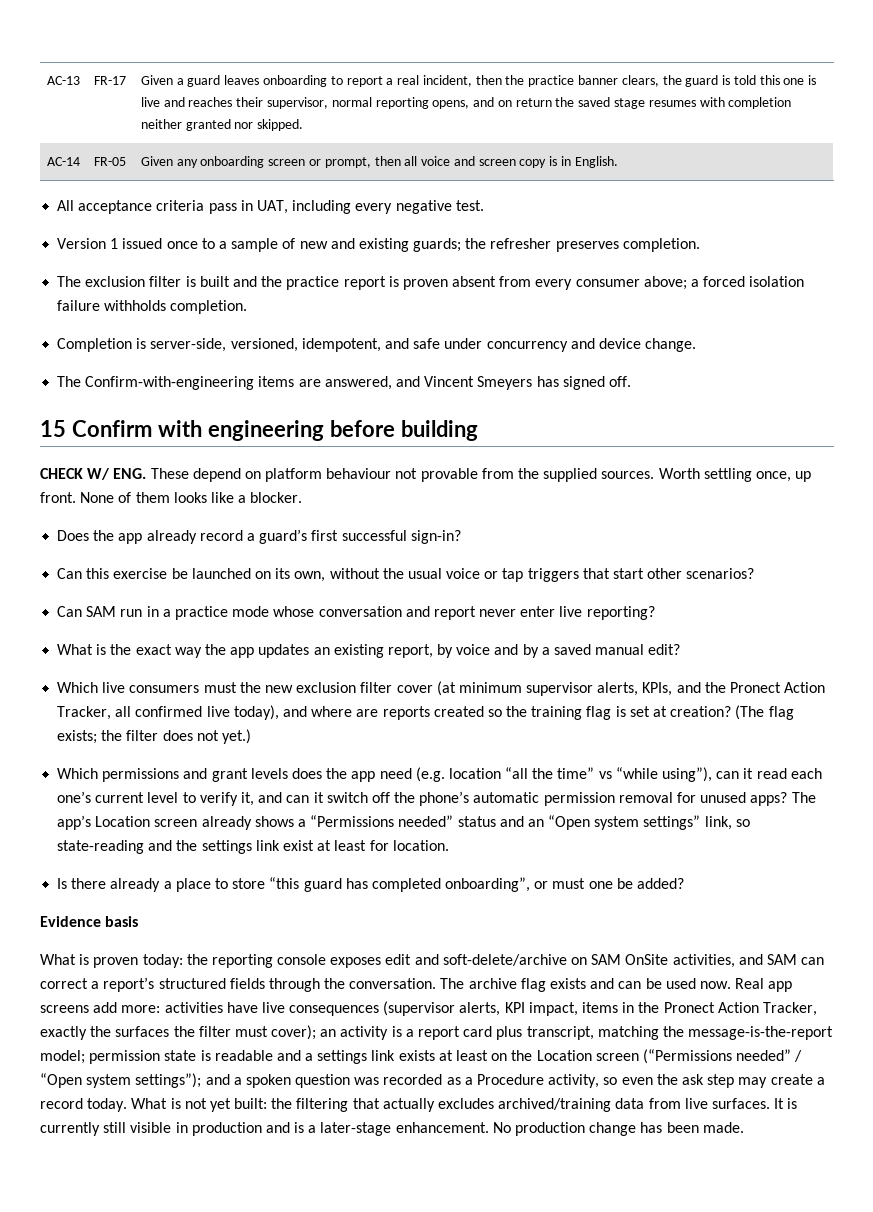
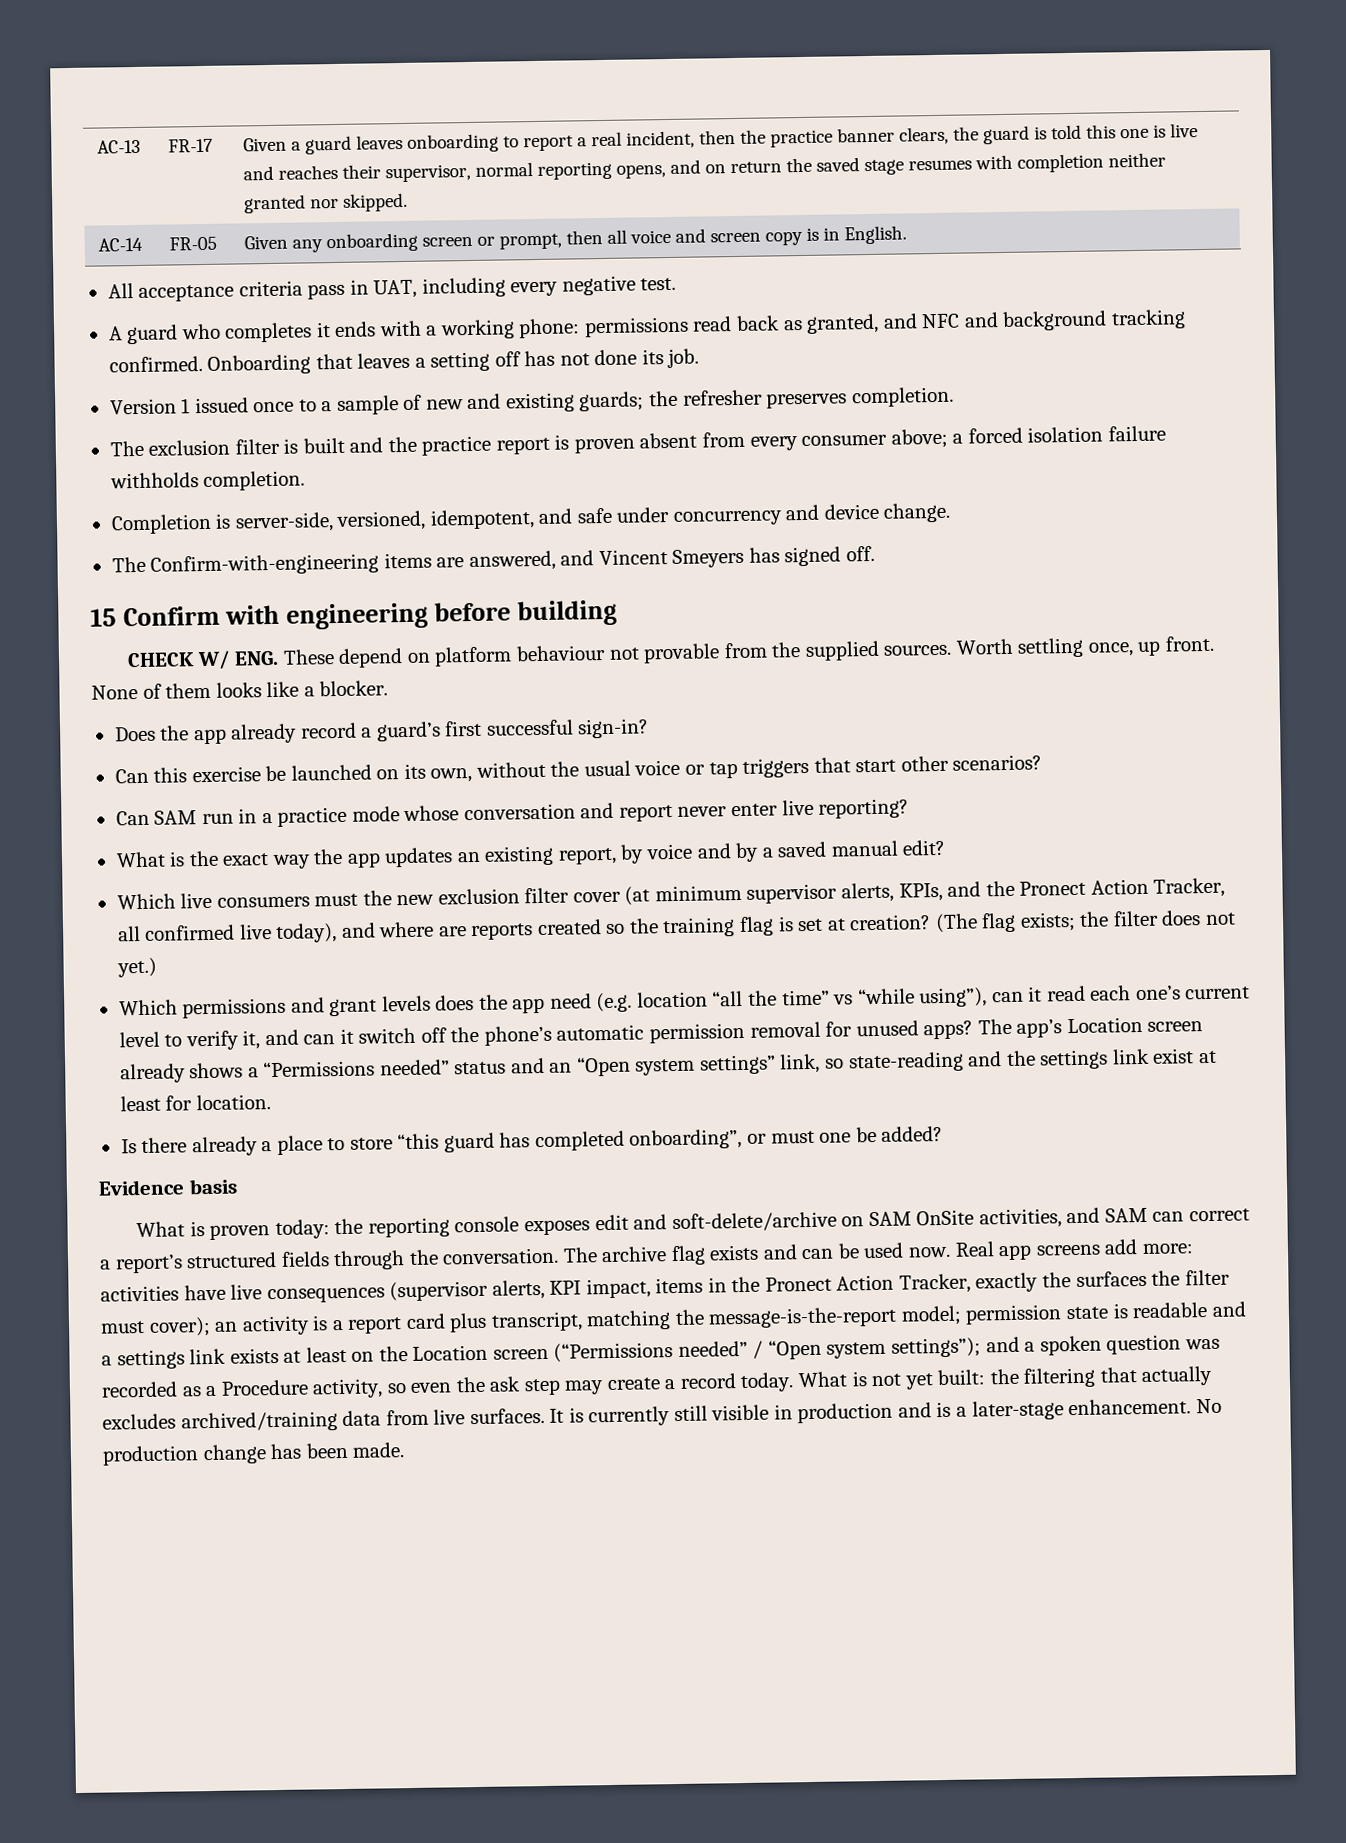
+ A guard who completes it ends with a working phone: permissions read back as granted, and NFC and background tracking confirmed. Onboarding that leaves a setting off has not done its job.

